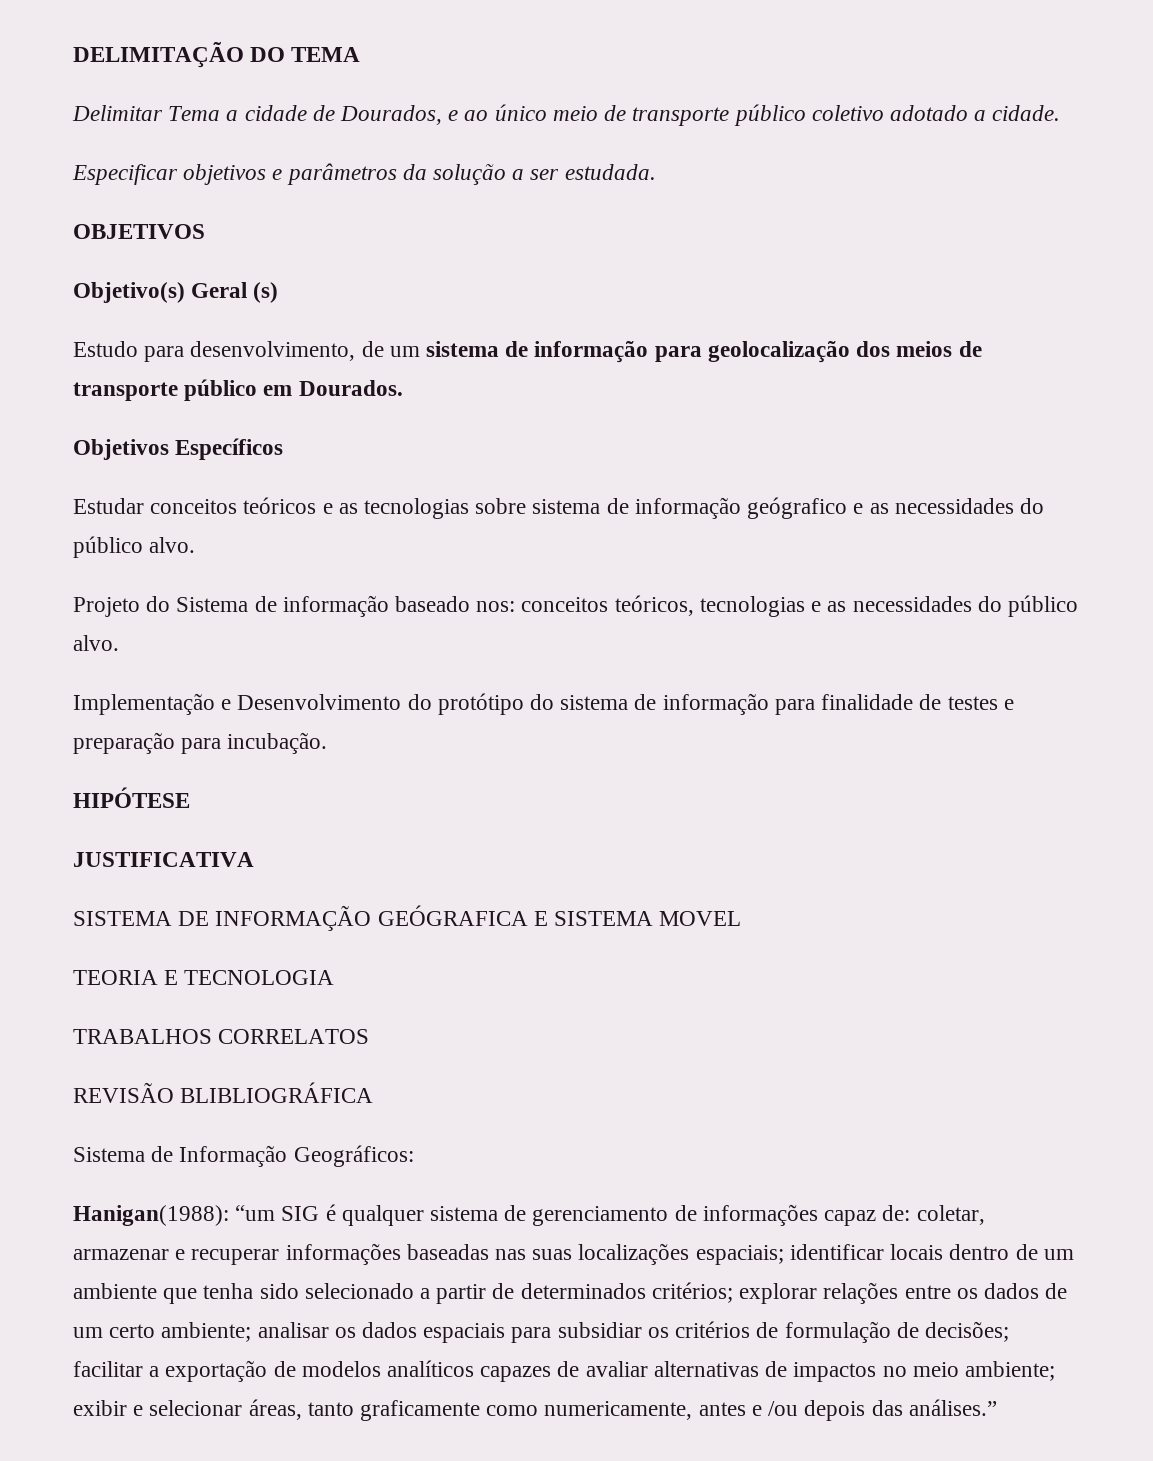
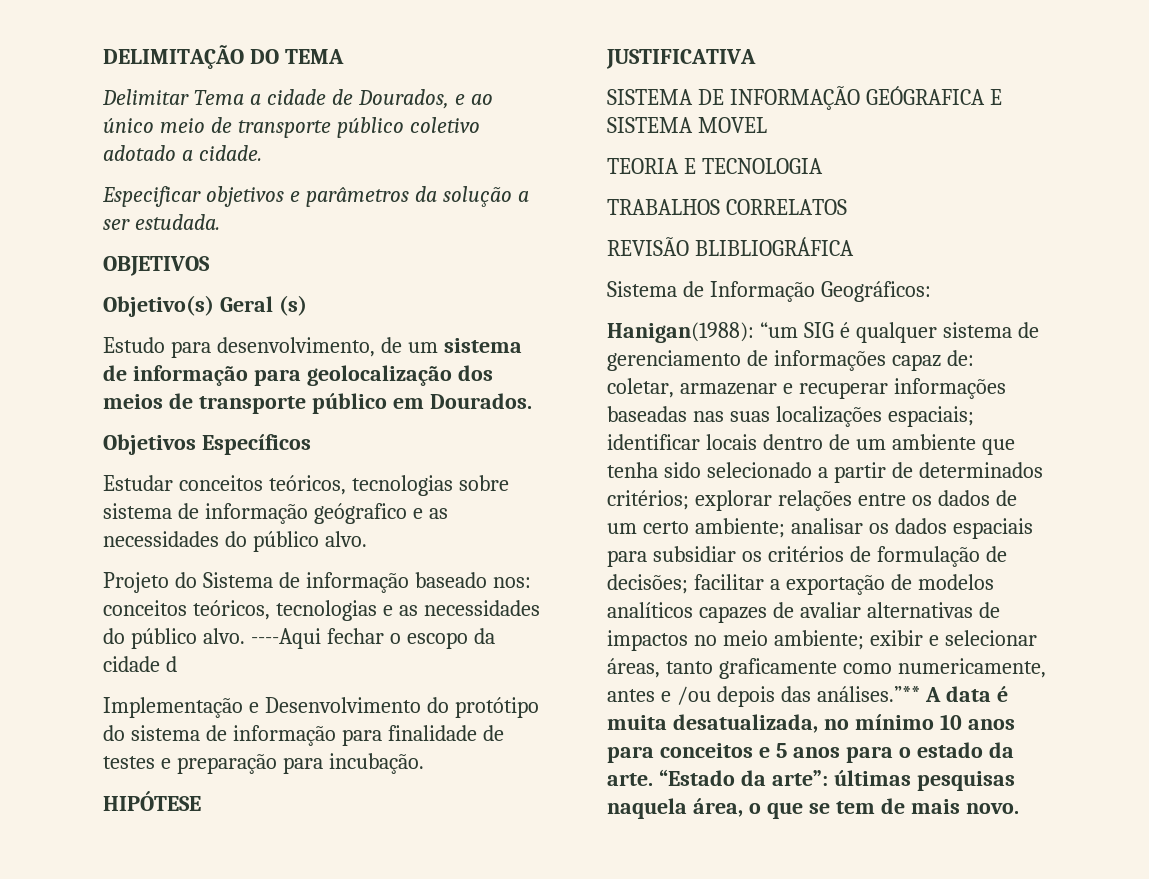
- Estudar conceitos teóricos e as tecnologias sobre sistema de informação geógrafico e as necessidades do público alvo.
+ Estudar conceitos teóricos, tecnologias sobre sistema de informação geógrafico e as necessidades do público alvo.
+ ----Aqui fechar o escopo da cidade d
- exibir e selecionar áreas, tanto graficamente como numericamente, antes e /ou depois das análises.”
+ exibir e selecionar áreas, tanto graficamente como numericamente, antes e /ou depois das análises.”** A data é muita desatualizada, no mínimo 10 anos para conceitos e 5 anos para o estado da arte. “Estado da arte”: últimas pesquisas naquela área, o que se tem de mais novo.

